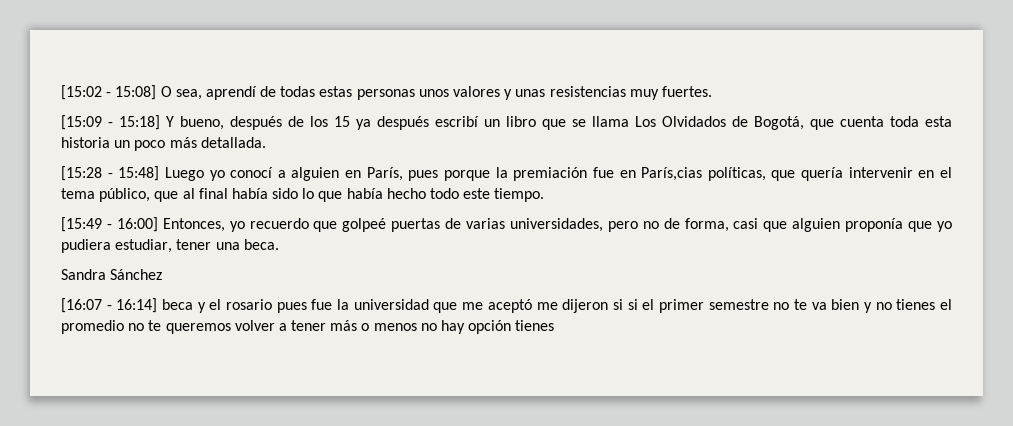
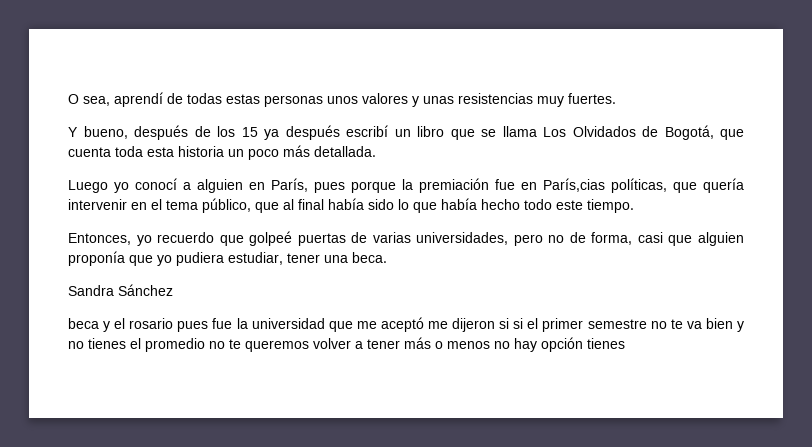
- [15:02 - 15:08] O sea, aprendí de todas estas personas unos valores y unas resistencias muy fuertes.
+ O sea, aprendí de todas estas personas unos valores y unas resistencias muy fuertes.
- [15:09 - 15:18] Y bueno, después de los 15 ya después escribí un libro que se llama Los Olvidados de Bogotá, que cuenta toda esta historia un poco más detallada.
+ Y bueno, después de los 15 ya después escribí un libro que se llama Los Olvidados de Bogotá, que cuenta toda esta historia un poco más detallada.
- [15:28 - 15:48] Luego yo conocí a alguien en París, pues porque la premiación fue en París,cias políticas, que quería intervenir en el tema público, que al final había sido lo que había hecho todo este tiempo.
+ Luego yo conocí a alguien en París, pues porque la premiación fue en París,cias políticas, que quería intervenir en el tema público, que al final había sido lo que había hecho todo este tiempo.
- [15:49 - 16:00] Entonces, yo recuerdo que golpeé puertas de varias universidades, pero no de forma, casi que alguien proponía que yo pudiera estudiar, tener una beca.
+ Entonces, yo recuerdo que golpeé puertas de varias universidades, pero no de forma, casi que alguien proponía que yo pudiera estudiar, tener una beca.
- [16:07 - 16:14] beca y el rosario pues fue la universidad que me aceptó me dijeron si si el primer semestre no te va bien y no tienes el promedio no te queremos volver a tener más o menos no hay opción tienes
+ beca y el rosario pues fue la universidad que me aceptó me dijeron si si el primer semestre no te va bien y no tienes el promedio no te queremos volver a tener más o menos no hay opción tienes

